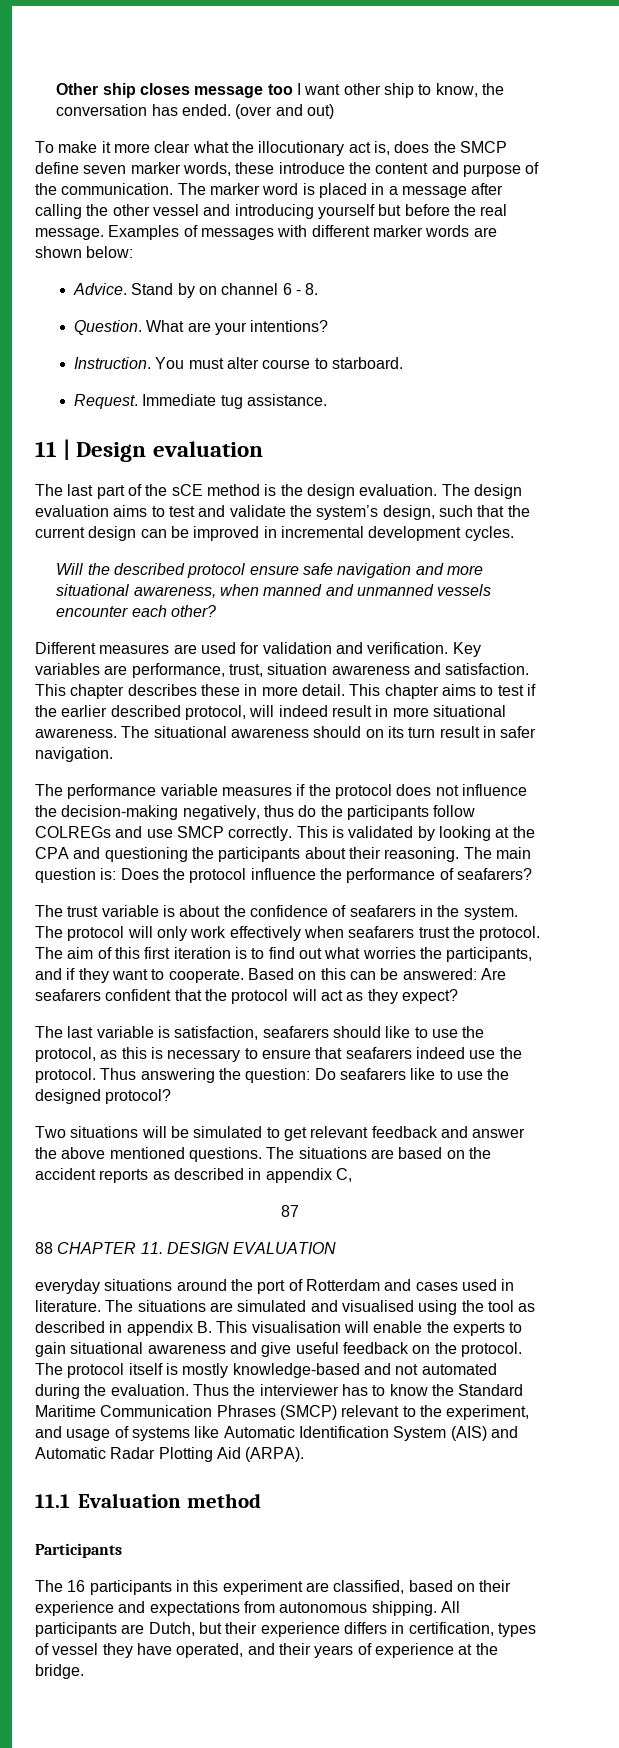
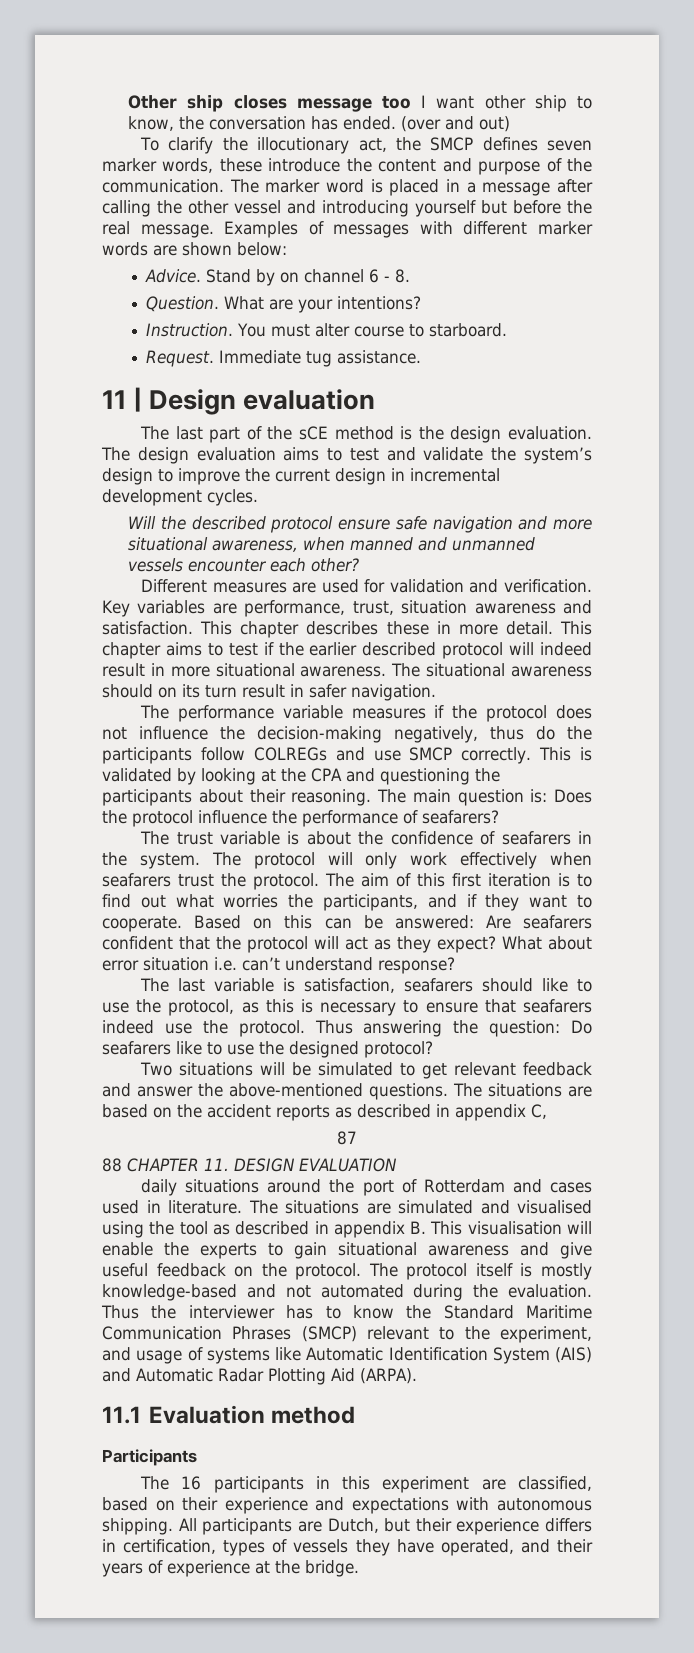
- To make it more clear what the illocutionary act is, does the SMCP define seven marker words, these introduce the content and purpose of the communication.
+ To clarify the illocutionary act, the SMCP defines seven marker words, these introduce the content and purpose of the communication.
- The design evaluation aims to test and validate the system’s design, such that the current design can be improved in incremental development cycles.
+ The design evaluation aims to test and validate the system’s design to improve the current design in incremental development cycles.
- This chapter aims to test if the earlier described protocol, will indeed result in more situational awareness.
+ This chapter aims to test if the earlier described protocol will indeed result in more situational awareness.
+ What about error situation i.e. can’t understand response?
- Two situations will be simulated to get relevant feedback and answer the above mentioned questions.
+ Two situations will be simulated to get relevant feedback and answer the above-mentioned questions.
- everyday situations around the port of Rotterdam and cases used in literature.
+ daily situations around the port of Rotterdam and cases used in literature.
- The 16 participants in this experiment are classified, based on their experience and expectations from autonomous shipping.
+ The 16 participants in this experiment are classified, based on their experience and expectations with autonomous shipping.
- All participants are Dutch, but their experience differs in certification, types of vessel they have operated, and their years of experience at the bridge.
+ All participants are Dutch, but their experience differs in certification, types of vessels they have operated, and their years of experience at the bridge.

